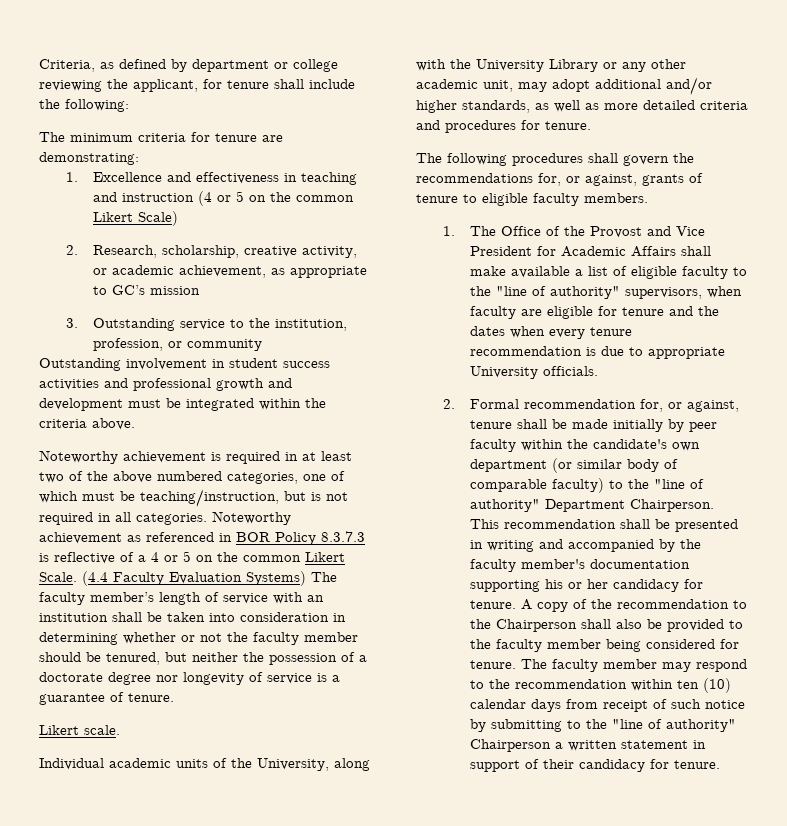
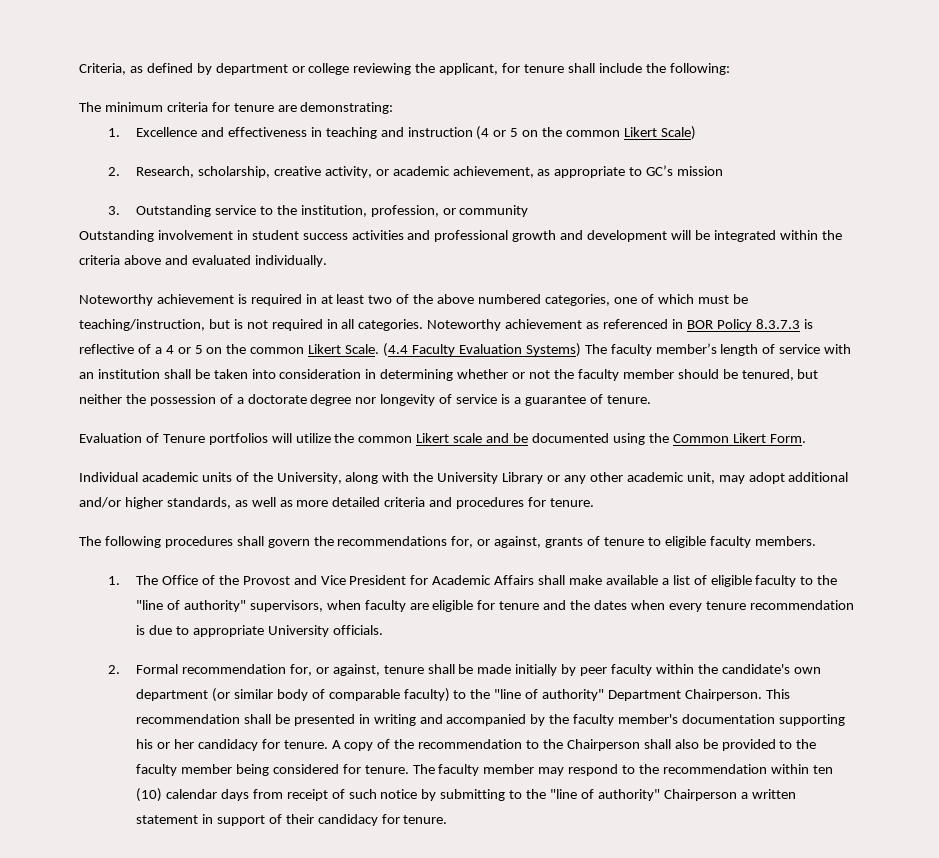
- Outstanding involvement in student success activities and professional growth and development must be integrated within the criteria above.
+ Outstanding involvement in student success activities and professional growth and development will be integrated within the criteria above and evaluated individually.
- Likert scale.
+ Evaluation of Tenure portfolios will utilize the common Likert scale and be documented using the Common Likert Form.

